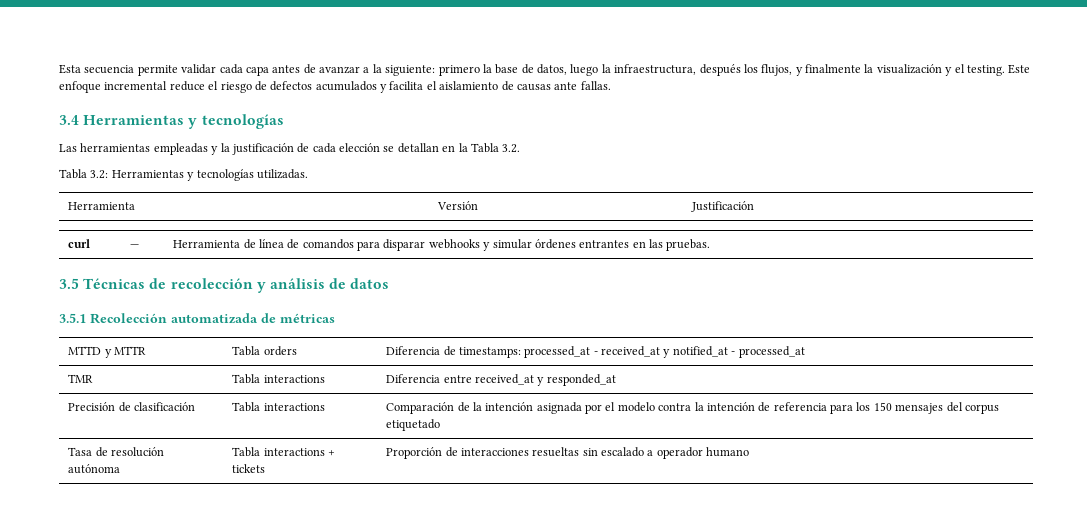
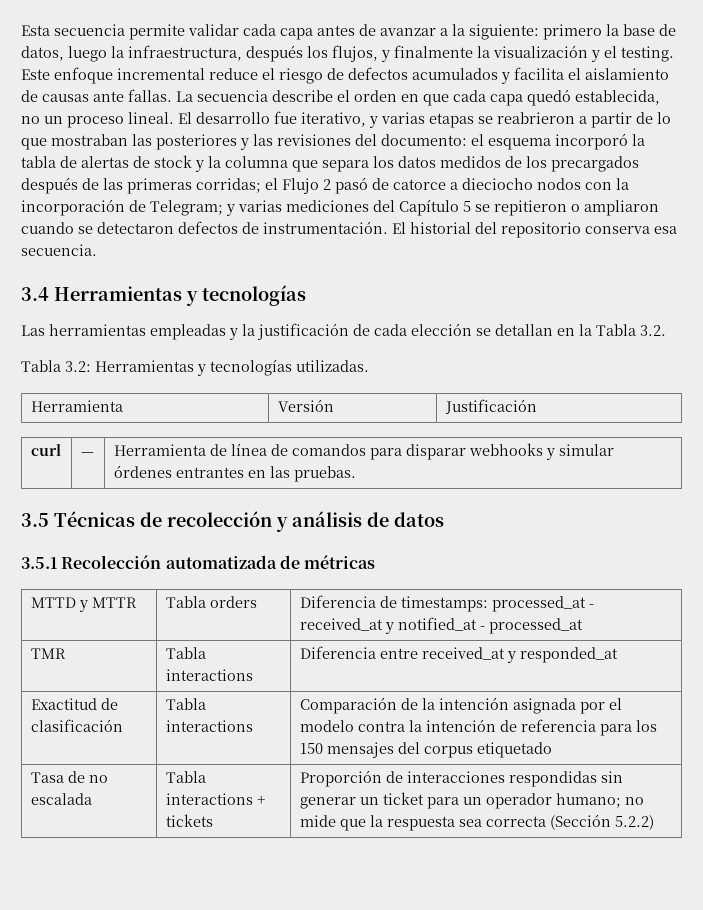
+ La secuencia describe el orden en que cada capa quedó establecida, no un proceso lineal. El desarrollo fue iterativo, y varias etapas se reabrieron a partir de lo que mostraban las posteriores y las revisiones del documento: el esquema incorporó la tabla de alertas de stock y la columna que separa los datos medidos de los precargados después de las primeras corridas; el Flujo 2 pasó de catorce a dieciocho nodos con la incorporación de Telegram; y varias mediciones del Capítulo 5 se repitieron o ampliaron cuando se detectaron defectos de instrumentación. El historial del repositorio conserva esa secuencia.
- Precisión de clasificación | Tabla interactions | Comparación de la intención asignada por el modelo contra la intención de referencia para los 150 mensajes del corpus etiquetado
+ Exactitud de clasificación | Tabla interactions | Comparación de la intención asignada por el modelo contra la intención de referencia para los 150 mensajes del corpus etiquetado
- Tasa de resolución autónoma | Tabla interactions + tickets | Proporción de interacciones resueltas sin escalado a operador humano
+ Tasa de no escalada | Tabla interactions + tickets | Proporción de interacciones respondidas sin generar un ticket para un operador humano; no mide que la respuesta sea correcta (Sección 5.2.2)

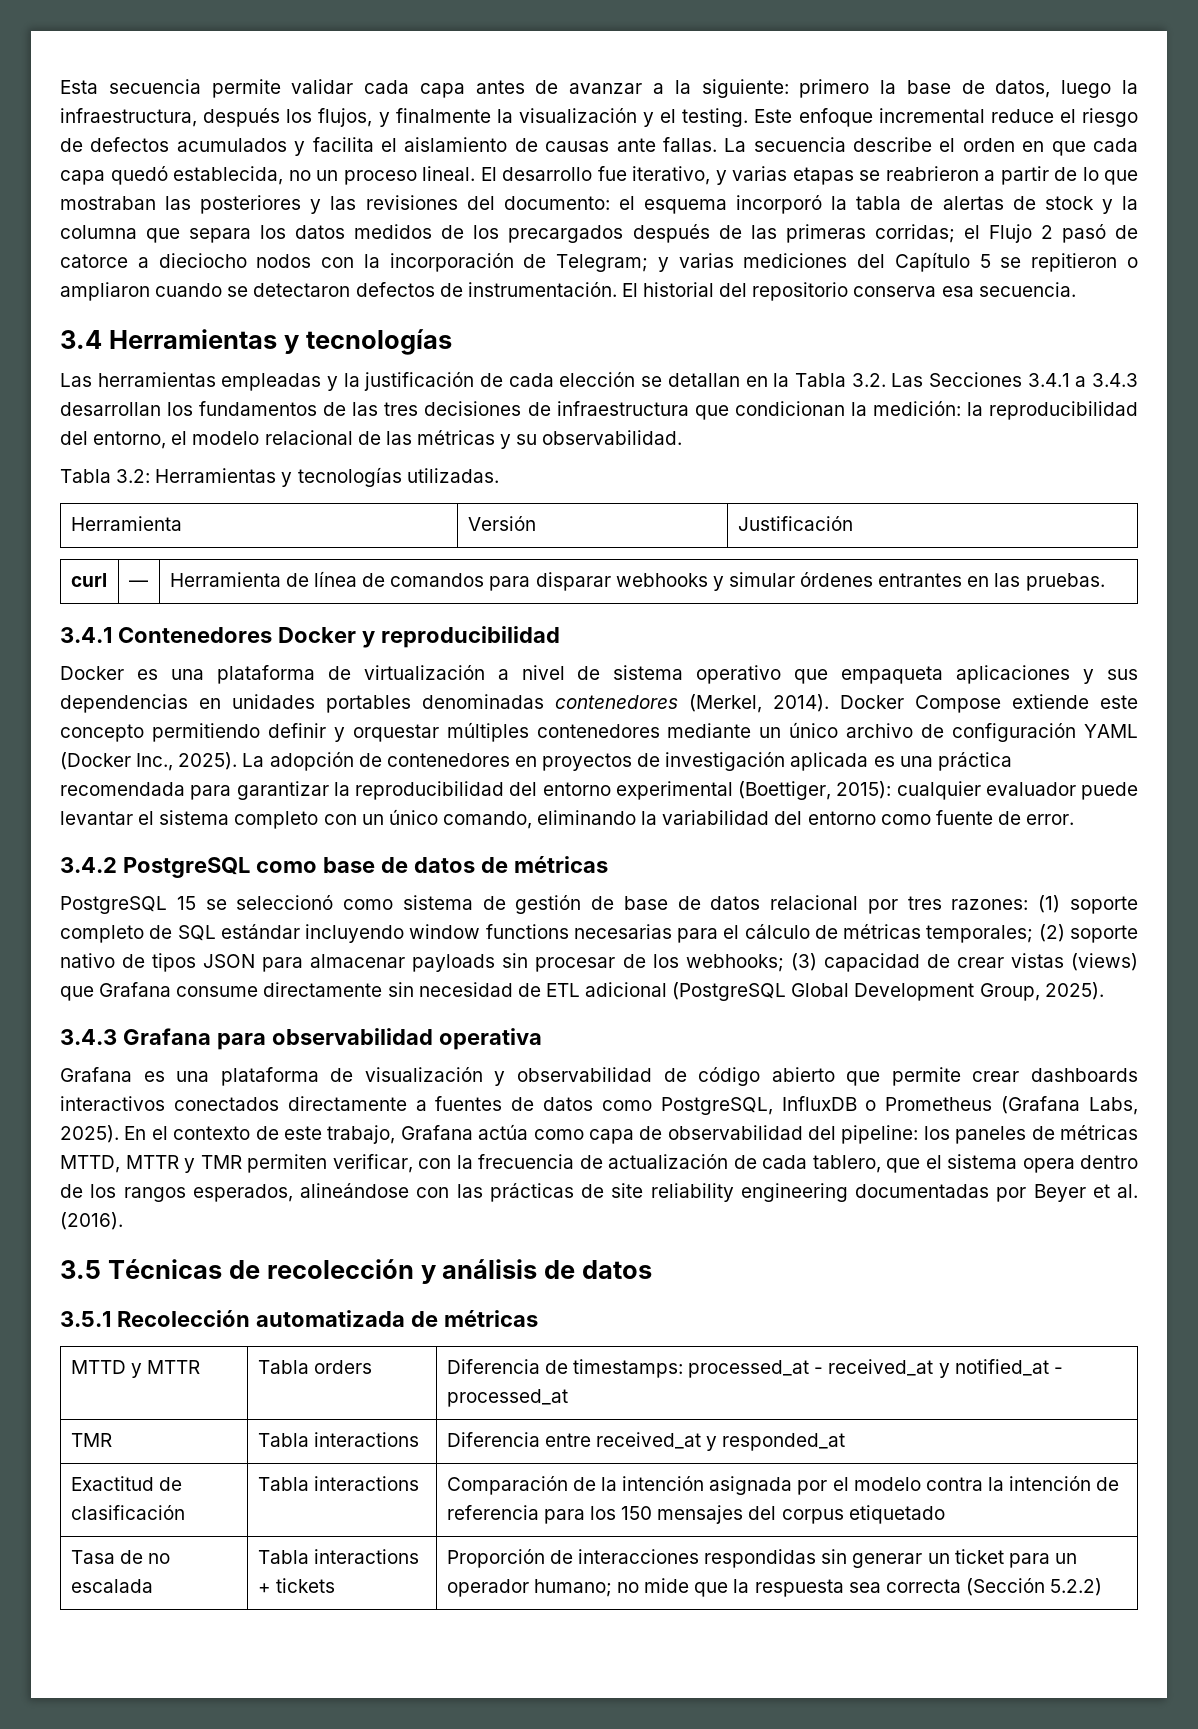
- Las herramientas empleadas y la justificación de cada elección se detallan en la Tabla 3.2.
+ Las herramientas empleadas y la justificación de cada elección se detallan en la Tabla 3.2. Las Secciones 3.4.1 a 3.4.3 desarrollan los fundamentos de las tres decisiones de infraestructura que condicionan la medición: la reproducibilidad del entorno, el modelo relacional de las métricas y su observabilidad.
+ 3.4.1 Contenedores Docker y reproducibilidad
+ Docker es una plataforma de virtualización a nivel de sistema operativo que empaqueta aplicaciones y sus dependencias en unidades portables denominadas contenedores (Merkel, 2014). Docker Compose extiende este concepto permitiendo definir y orquestar múltiples contenedores mediante un único archivo de configuración YAML (Docker Inc., 2025). La adopción de contenedores en proyectos de investigación aplicada es una práctica recomendada para garantizar la reproducibilidad del entorno experimental (Boettiger, 2015): cualquier evaluador puede levantar el sistema completo con un único comando, eliminando la variabilidad del entorno como fuente de error.
+ 3.4.2 PostgreSQL como base de datos de métricas
+ PostgreSQL 15 se seleccionó como sistema de gestión de base de datos relacional por tres razones: (1) soporte completo de SQL estándar incluyendo window functions necesarias para el cálculo de métricas temporales; (2) soporte nativo de tipos JSON para almacenar payloads sin procesar de los webhooks; (3) capacidad de crear vistas (views) que Grafana consume directamente sin necesidad de ETL adicional (PostgreSQL Global Development Group, 2025).
+ 3.4.3 Grafana para observabilidad operativa
+ Grafana es una plataforma de visualización y observabilidad de código abierto que permite crear dashboards interactivos conectados directamente a fuentes de datos como PostgreSQL, InfluxDB o Prometheus (Grafana Labs, 2025). En el contexto de este trabajo, Grafana actúa como capa de observabilidad del pipeline: los paneles de métricas MTTD, MTTR y TMR permiten verificar, con la frecuencia de actualización de cada tablero, que el sistema opera dentro de los rangos esperados, alineándose con las prácticas de site reliability engineering documentadas por Beyer et al. (2016).

